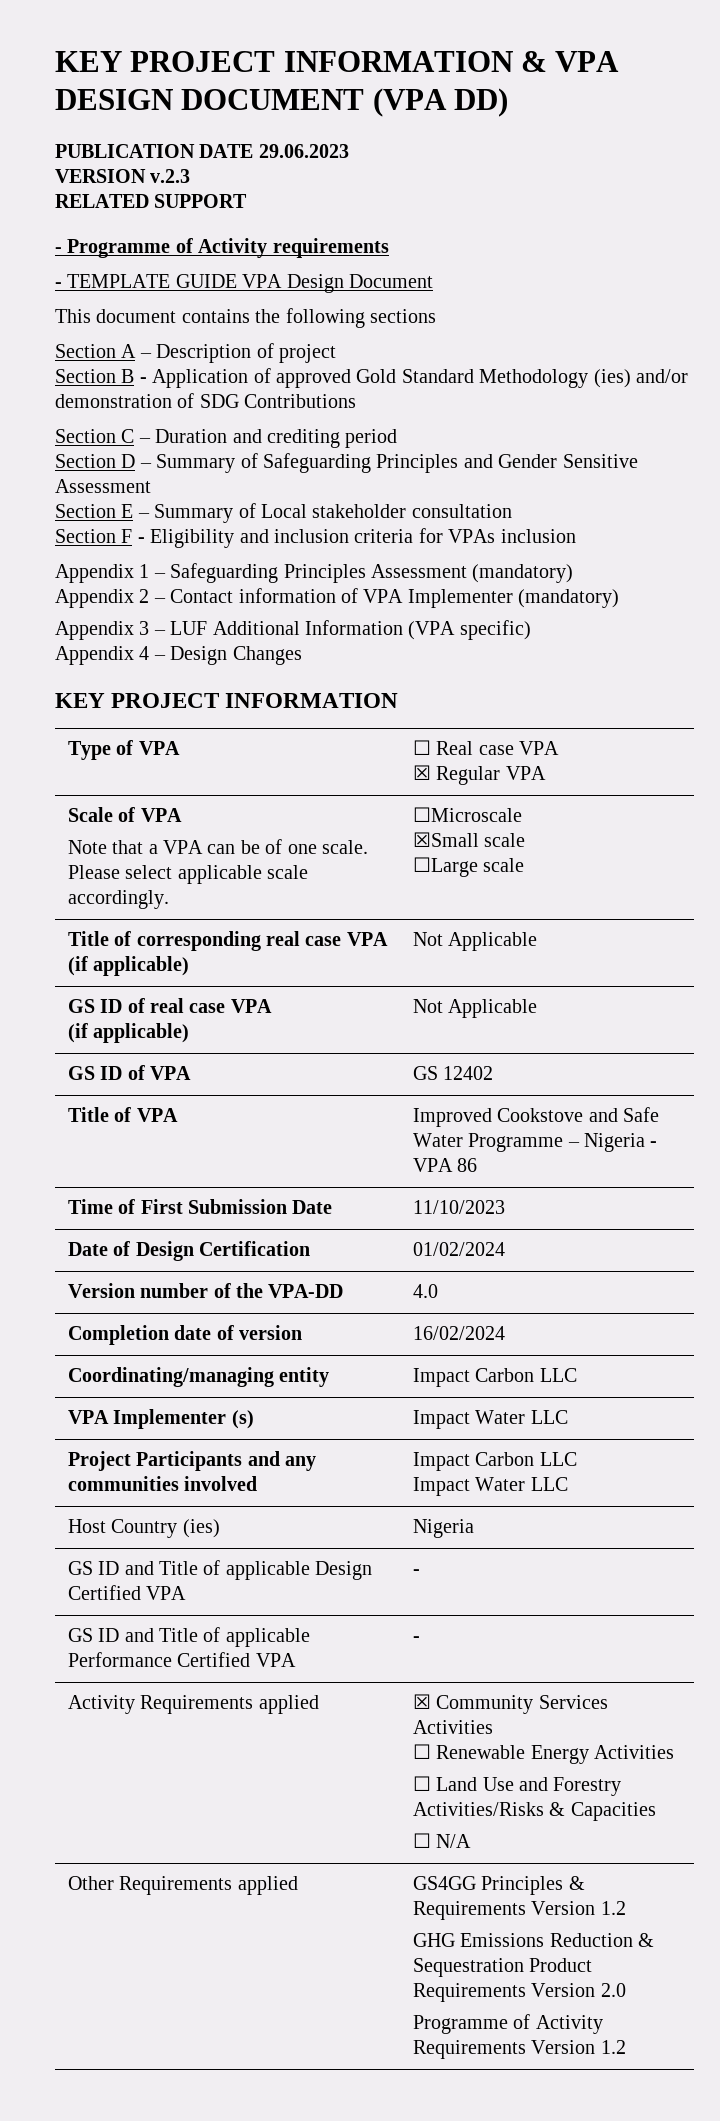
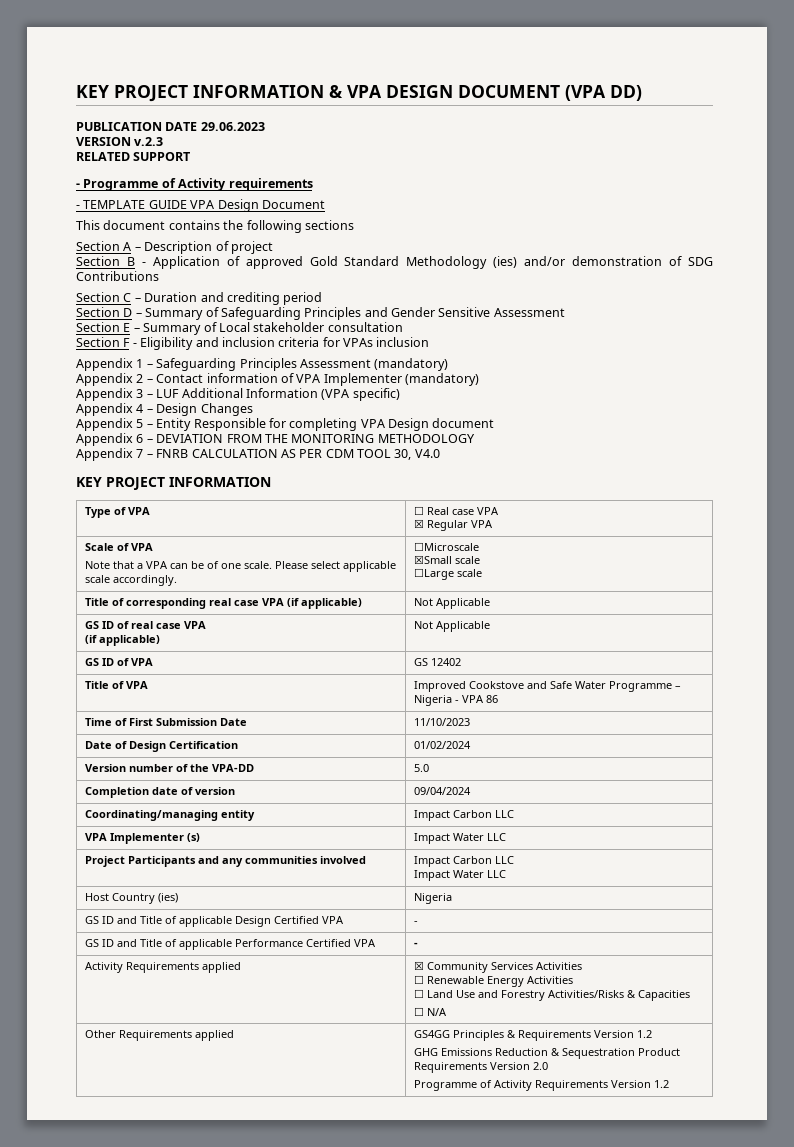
+ Appendix 5 – Entity Responsible for completing VPA Design document
+ Appendix 6 – DEVIATION FROM THE MONITORING METHODOLOGY
+ Appendix 7 – FNRB CALCULATION AS PER CDM TOOL 30, V4.0
- Version number of the VPA-DD | 4.0
+ Version number of the VPA-DD | 5.0
- Completion date of version | 16/02/2024
+ Completion date of version | 09/04/2024

